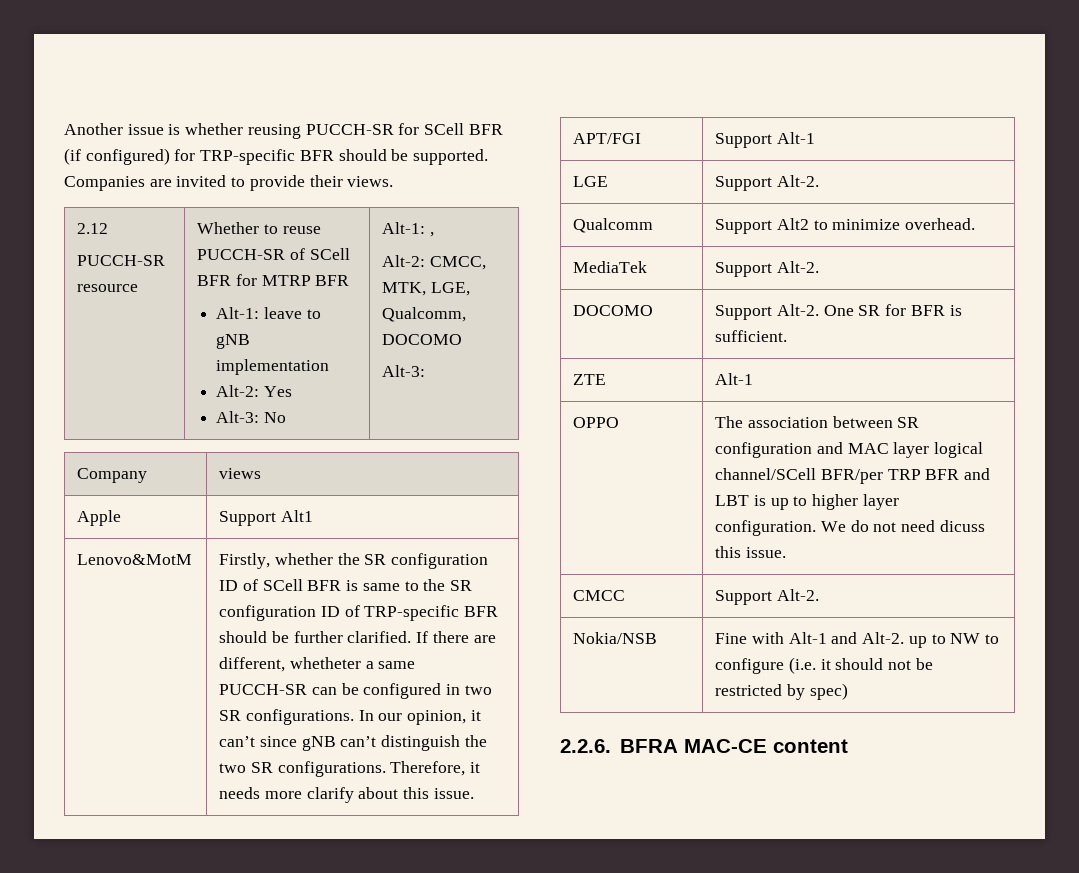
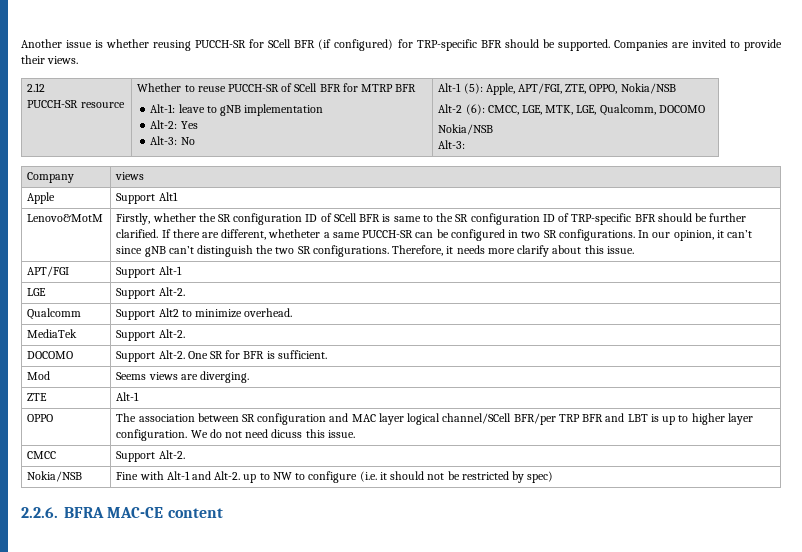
  2.12
  PUCCH-SR resource | Whether to reuse PUCCH-SR of SCell BFR for MTRP BFR
  Alt-1: leave to gNB implementation
  Alt-2: Yes
- Alt-3: No | Alt-1: ,
- Alt-2: CMCC, MTK, LGE, Qualcomm, DOCOMO
+ Alt-3: No | Alt-1 (5): Apple, APT/FGI, ZTE, OPPO, Nokia/NSB
+ Alt-2 (6): CMCC, LGE, MTK, LGE, Qualcomm, DOCOMO
+ Nokia/NSB
+ Mod | Seems views are diverging.

